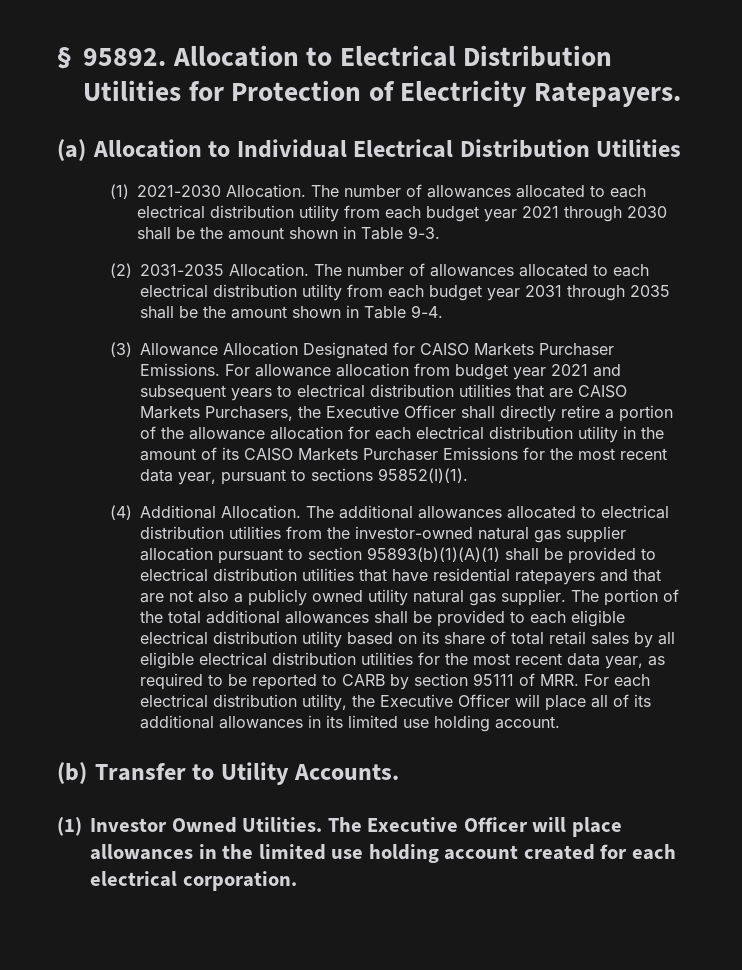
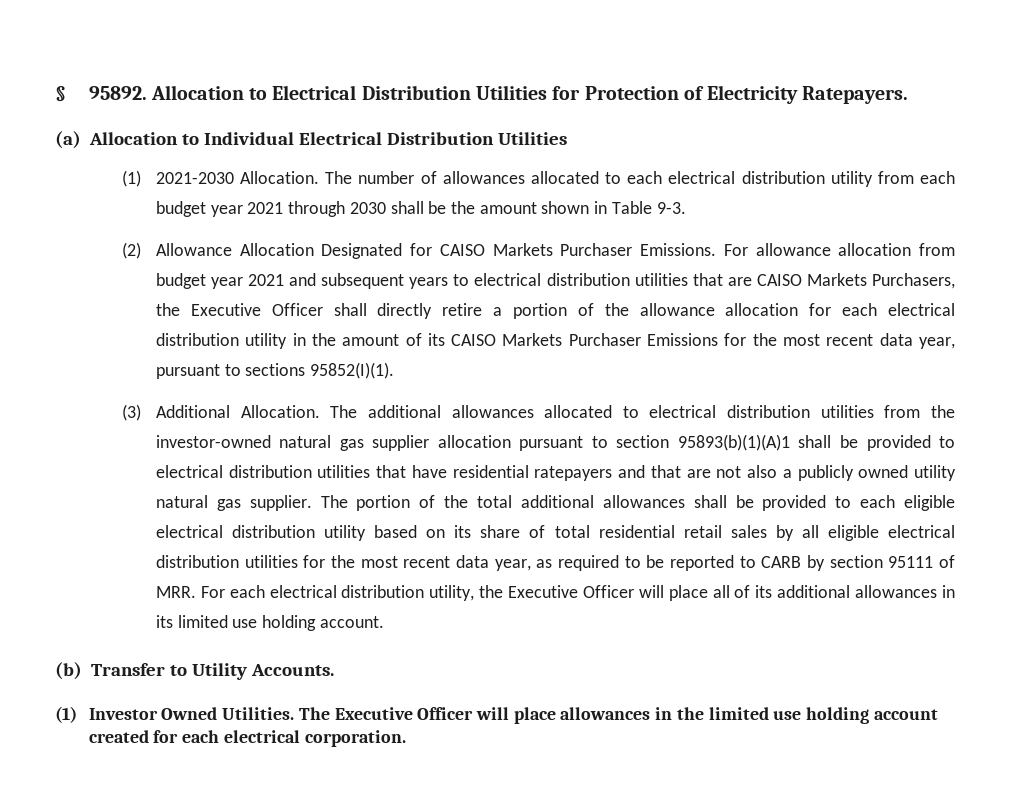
- (2) 2031-2035 Allocation. The number of allowances allocated to each electrical distribution utility from each budget year 2031 through 2035 shall be the amount shown in Table 9-4.
- (3) Allowance Allocation Designated for CAISO Markets Purchaser Emissions.
+ (2) Allowance Allocation Designated for CAISO Markets Purchaser Emissions.
- (4) Additional Allocation.
+ (3) Additional Allocation.
- The additional allowances allocated to electrical distribution utilities from the investor-owned natural gas supplier allocation pursuant to section 95893(b)(1)(A)(1) shall be provided to electrical distribution utilities that have residential ratepayers and that are not also a publicly owned utility natural gas supplier.
+ The additional allowances allocated to electrical distribution utilities from the investor-owned natural gas supplier allocation pursuant to section 95893(b)(1)(A)1 shall be provided to electrical distribution utilities that have residential ratepayers and that are not also a publicly owned utility natural gas supplier.
- The portion of the total additional allowances shall be provided to each eligible electrical distribution utility based on its share of total retail sales by all eligible electrical distribution utilities for the most recent data year, as required to be reported to CARB by section 95111 of MRR. For each electrical distribution utility, the Executive Officer will place all of its additional allowances in its limited use holding account.
+ The portion of the total additional allowances shall be provided to each eligible electrical distribution utility based on its share of total residential retail sales by all eligible electrical distribution utilities for the most recent data year, as required to be reported to CARB by section 95111 of MRR. For each electrical distribution utility, the Executive Officer will place all of its additional allowances in its limited use holding account.

